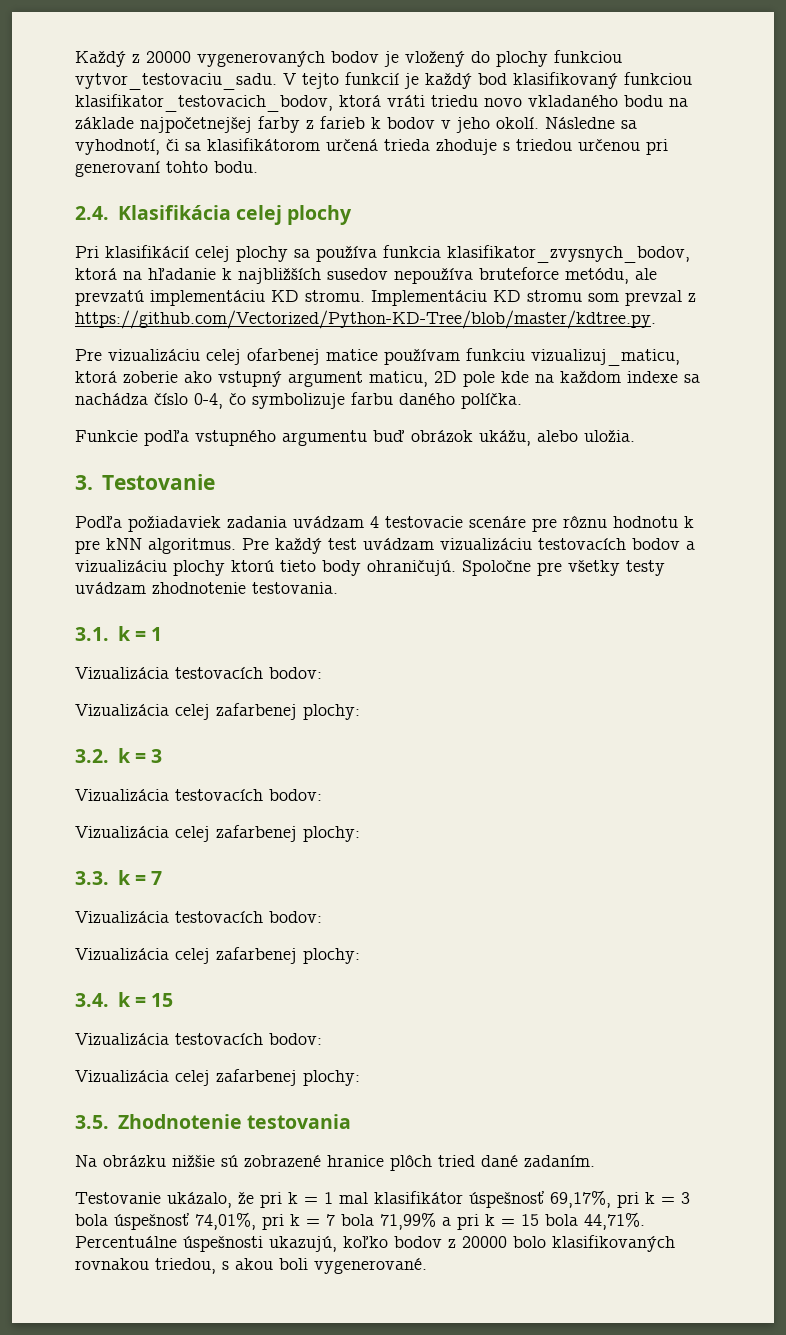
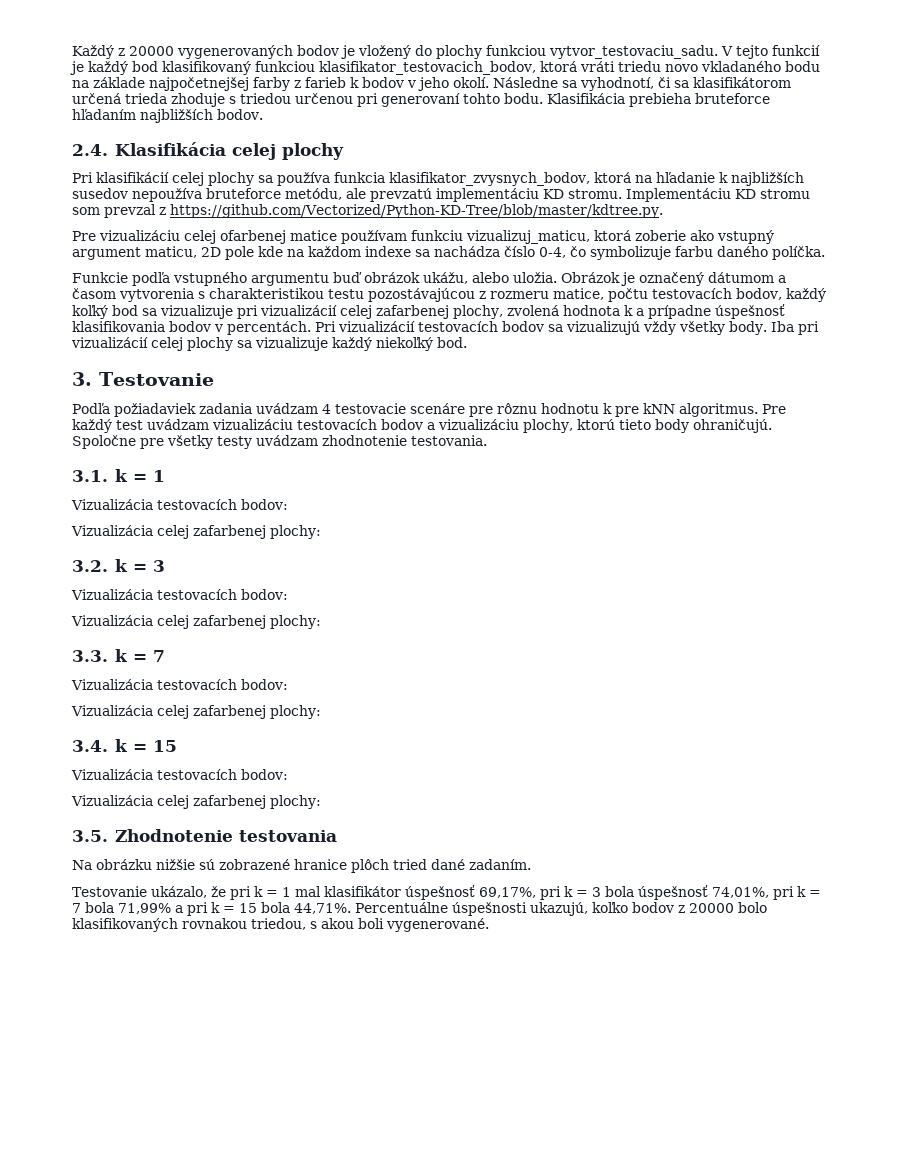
+ Klasifikácia prebieha bruteforce hľadaním najbližších bodov.
+ Obrázok je označený dátumom a časom vytvorenia s charakteristikou testu pozostávajúcou z rozmeru matice, počtu testovacích bodov, každý koľký bod sa vizualizuje pri vizualizácií celej zafarbenej plochy, zvolená hodnota k a prípadne úspešnosť klasifikovania bodov v percentách. Pri vizualizácií testovacích bodov sa vizualizujú vždy všetky body. Iba pri vizualizácií celej plochy sa vizualizuje každý niekoľký bod.
- Pre každý test uvádzam vizualizáciu testovacích bodov a vizualizáciu plochy ktorú tieto body ohraničujú.
+ Pre každý test uvádzam vizualizáciu testovacích bodov a vizualizáciu plochy, ktorú tieto body ohraničujú.

